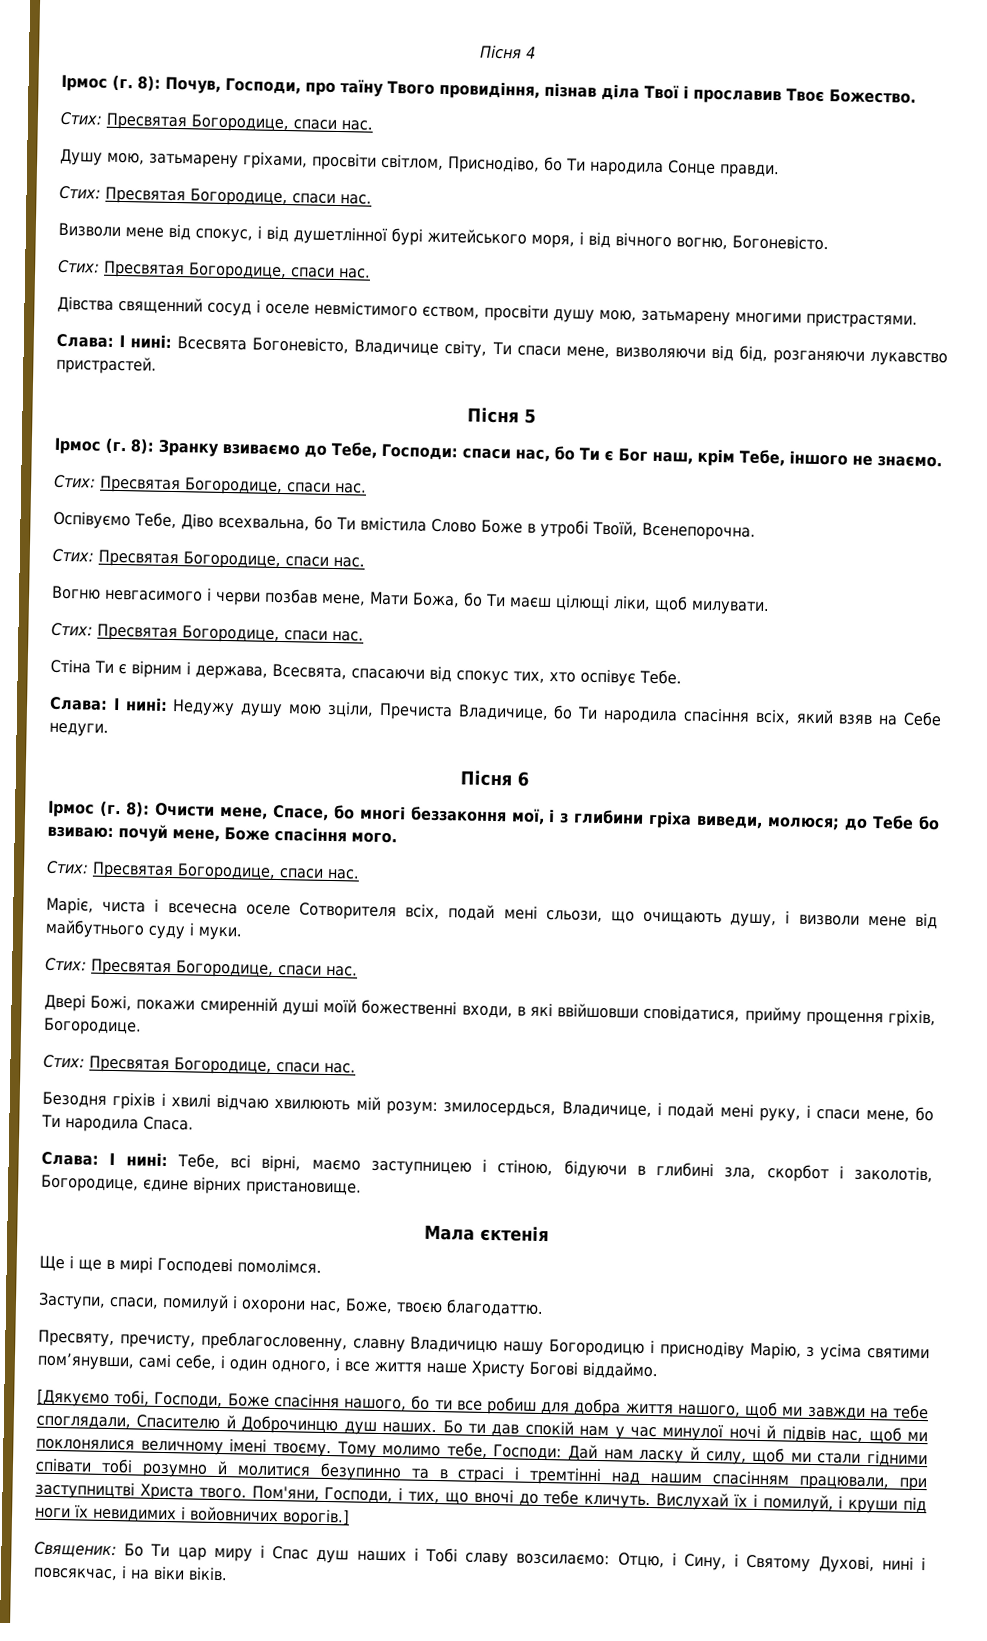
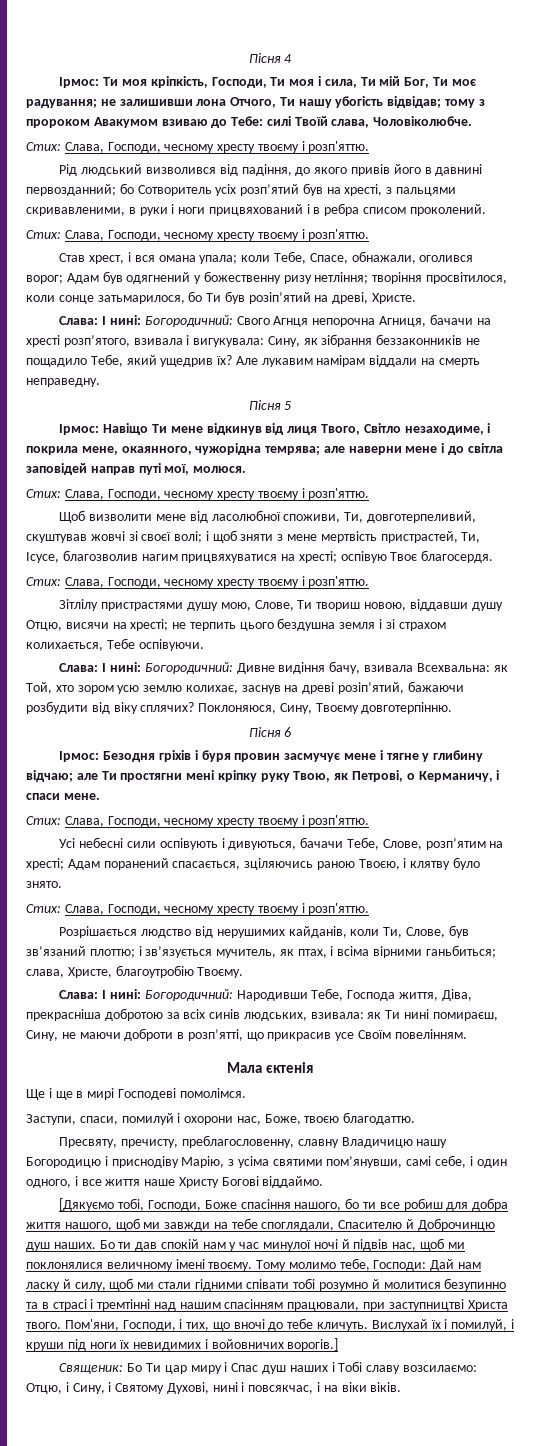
- Ірмос (г. 8): Почув, Господи, про таїну Твого провидіння, пізнав діла Твої і прославив Твоє Божество.
- Стих: Пресвятая Богородице, спаси нас.
- Душу мою, затьмарену гріхами, просвіти світлом, Приснодіво, бо Ти народила Сонце правди.
- Стих: Пресвятая Богородице, спаси нас.
- Визволи мене від спокус, і від душетлінної бурі житейського моря, і від вічного вогню, Богоневісто.
- Стих: Пресвятая Богородице, спаси нас.
- Дівства священний сосуд і оселе невмістимого єством, просвіти душу мою, затьмарену многими пристрастями.
- Слава: І нині: Всесвята Богоневісто, Владичице світу, Ти спаси мене, визволяючи від бід, розганяючи лукавство пристрастей.
+ Ірмос: Ти моя кріпкість, Господи, Ти моя і сила, Ти мій Бог, Ти моє радування; не залишивши лона Отчого, Ти нашу убогість відвідав; тому з пророком Авакумом взиваю до Тебе: силі Твоїй слава, Чоловіколюбче.
+ Стих: Слава, Господи, чесному хресту твоєму і розп'яттю.
+ Рід людський визволився від падіння, до якого привів його в давнині первозданний; бо Сотворитель усіх розп’ятий був на хресті, з пальцями скривавленими, в руки і ноги прицвяхований і в ребра списом проколений.
+ Стих: Слава, Господи, чесному хресту твоєму і розп'яттю.
+ Став хрест, і вся омана упала; коли Тебе, Спасе, обнажали, оголився ворог; Адам був одягнений у божественну ризу нетління; творіння просвітилося, коли сонце затьмарилося, бо Ти був розіп’ятий на древі, Христе.
+ Слава: І нині: Богородичний: Свого Агнця непорочна Агниця, бачачи на хресті розп’ятого, взивала і вигукувала: Сину, як зібрання беззаконників не пощадило Тебе, який ущедрив їх? Але лукавим намірам віддали на смерть неправедну.
  Пісня 5
- Ірмос (г. 8): Зранку взиваємо до Тебе, Господи: спаси нас, бо Ти є Бог наш, крім Тебе, іншого не знаємо.
- Стих: Пресвятая Богородице, спаси нас.
- Оспівуємо Тебе, Діво всехвальна, бо Ти вмістила Слово Боже в утробі Твоїй, Всенепорочна.
- Стих: Пресвятая Богородице, спаси нас.
- Вогню невгасимого і черви позбав мене, Мати Божа, бо Ти маєш цілющі ліки, щоб милувати.
- Стих: Пресвятая Богородице, спаси нас.
- Стіна Ти є вірним і держава, Всесвята, спасаючи від спокус тих, хто оспівує Тебе.
- Слава: І нині: Недужу душу мою зціли, Пречиста Владичице, бо Ти народила спасіння всіх, який взяв на Себе недуги.
+ Ірмос: Навіщо Ти мене відкинув від лиця Твого, Світло незаходиме, і покрила мене, окаянного, чужорідна темрява; але наверни мене і до світла заповідей направ путі мої, молюся.
+ Стих: Слава, Господи, чесному хресту твоєму і розп'яттю.
+ Щоб визволити мене від ласолюбної споживи, Ти, довготерпеливий, скуштував жовчі зі своєї волі; і щоб зняти з мене мертвість пристрастей, Ти, Ісусе, благозволив нагим прицвяхуватися на хресті; оспівую Твоє благосердя.
+ Стих: Слава, Господи, чесному хресту твоєму і розп'яттю.
+ Зітлілу пристрастями душу мою, Слове, Ти твориш новою, віддавши душу Отцю, висячи на хресті; не терпить цього бездушна земля і зі страхом колихається, Тебе оспівуючи.
+ Слава: І нині: Богородичний: Дивне видіння бачу, взивала Всехвальна: як Той, хто зором усю землю колихає, заснув на древі розіп’ятий, бажаючи розбудити від віку сплячих? Поклоняюся, Сину, Твоєму довготерпінню.
  Пісня 6
- Ірмос (г. 8): Очисти мене, Спасе, бо многі беззаконня мої, і з глибини гріха виведи, молюся; до Тебе бо взиваю: почуй мене, Боже спасіння мого.
- Стих: Пресвятая Богородице, спаси нас.
- Маріє, чиста і всечесна оселе Сотворителя всіх, подай мені сльози, що очищають душу, і визволи мене від майбутнього суду і муки.
- Стих: Пресвятая Богородице, спаси нас.
- Двері Божі, покажи смиренній душі моїй божественні входи, в які ввійшовши сповідатися, прийму прощення гріхів, Богородице.
- Стих: Пресвятая Богородице, спаси нас.
- Безодня гріхів і хвилі відчаю хвилюють мій розум: змилосердься, Владичице, і подай мені руку, і спаси мене, бо Ти народила Спаса.
- Слава: І нині: Тебе, всі вірні, маємо заступницею і стіною, бідуючи в глибині зла, скорбот і заколотів, Богородице, єдине вірних пристановище.
+ Ірмос: Безодня гріхів і буря провин засмучує мене і тягне у глибину відчаю; але Ти простягни мені кріпку руку Твою, як Петрові, о Керманичу, і спаси мене.
+ Стих: Слава, Господи, чесному хресту твоєму і розп'яттю.
+ Усі небесні сили оспівують і дивуються, бачачи Тебе, Слове, розп’ятим на хресті; Адам поранений спасається, зціляючись раною Твоєю, і клятву було знято.
+ Стих: Слава, Господи, чесному хресту твоєму і розп'яттю.
+ Розрішається людство від нерушимих кайданів, коли Ти, Слове, був зв’язаний плоттю; і зв’язується мучитель, як птах, і всіма вірними ганьбиться; слава, Христе, благоутробію Твоєму.
+ Слава: І нині: Богородичний: Народивши Тебе, Господа життя, Діва, прекрасніша добротою за всіх синів людських, взивала: як Ти нині помираєш, Сину, не маючи доброти в розп’ятті, що прикрасив усе Своїм повелінням.

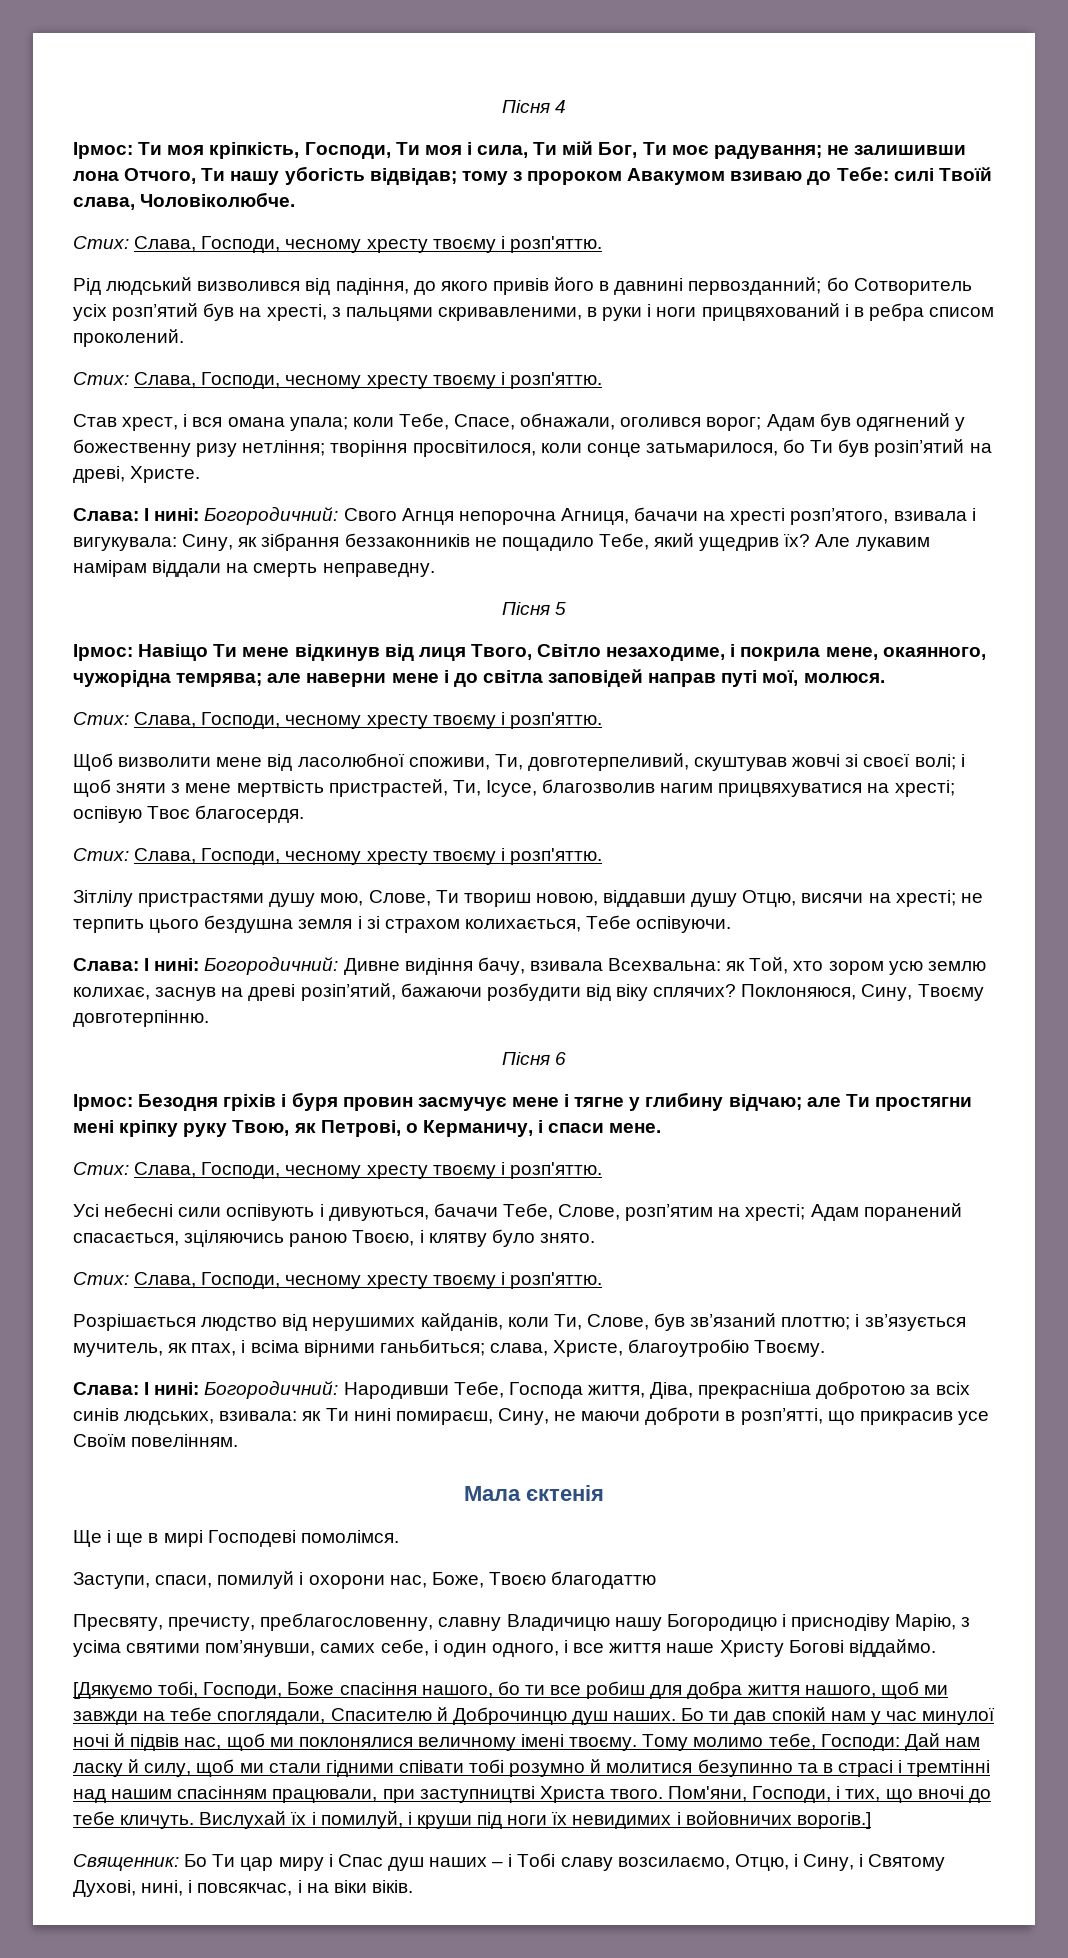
- Заступи, спаси, помилуй і охорони нас, Боже, твоєю благодаттю.
+ Заступи, спаси, помилуй і охорони нас, Боже, Твоєю благодаттю
- Пресвяту, пречисту, преблагословенну, славну Владичицю нашу Богородицю і приснодіву Марію, з усіма святими пом’янувши, самі себе, і один одного, і все життя наше Христу Богові віддаймо.
+ Пресвяту, пречисту, преблагословенну, славну Владичицю нашу Богородицю і приснодіву Марію, з усіма святими пом’янувши, самих себе, і один одного, і все життя наше Христу Богові віддаймо.
- Священик: Бо Ти цар миру і Спас душ наших і Тобі славу возсилаємо: Отцю, і Сину, і Святому Духові, нині і повсякчас, і на віки віків.
+ Священник: Бо Ти цар миру і Спас душ наших – і Тобі славу возсилаємо, Отцю, і Сину, і Святому Духові, нині, і повсякчас, і на віки віків.

